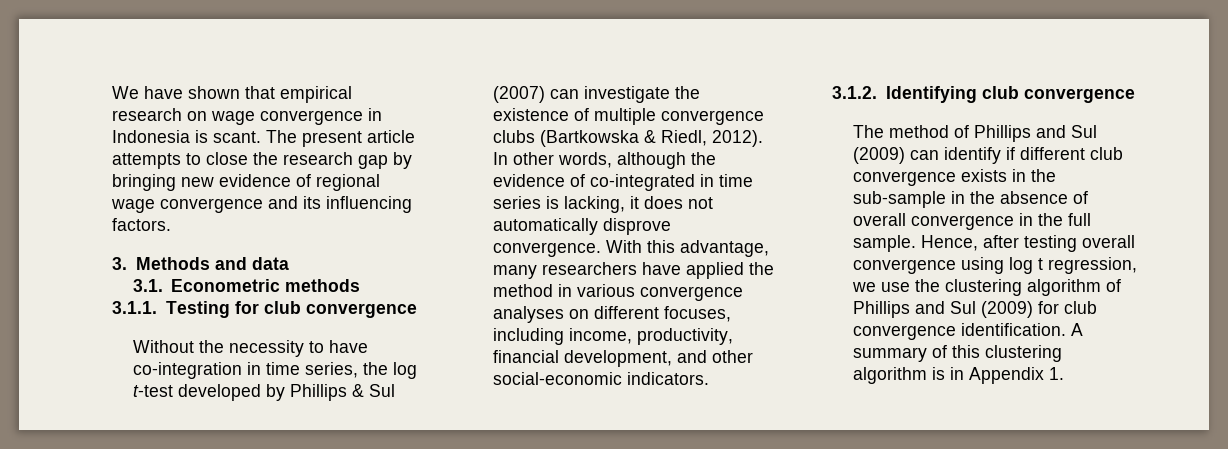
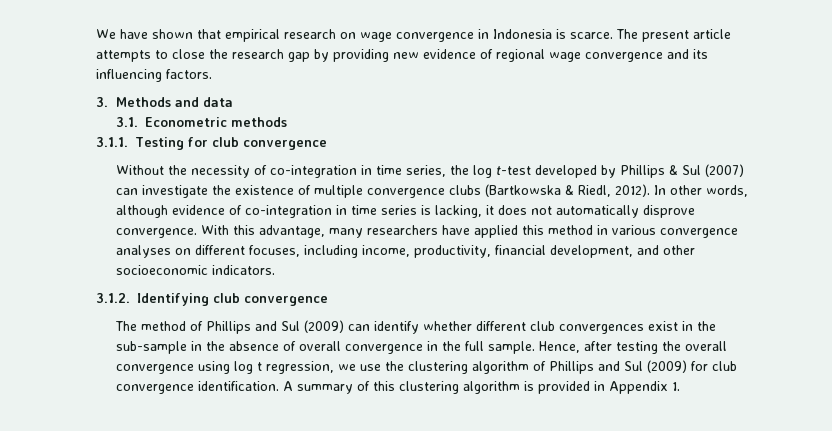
- We have shown that empirical research on wage convergence in Indonesia is scant.
+ We have shown that empirical research on wage convergence in Indonesia is scarce.
- The present article attempts to close the research gap by bringing new evidence of regional wage convergence and its influencing factors.
+ The present article attempts to close the research gap by providing new evidence of regional wage convergence and its influencing factors.
- Without the necessity to have co-integration in time series, the log t-test developed by Phillips & Sul (2007) can investigate the existence of multiple convergence clubs (Bartkowska & Riedl, 2012).
+ Without the necessity of co-integration in time series, the log t-test developed by Phillips & Sul (2007) can investigate the existence of multiple convergence clubs (Bartkowska & Riedl, 2012).
- In other words, although the evidence of co-integrated in time series is lacking, it does not automatically disprove convergence.
+ In other words, although evidence of co-integration in time series is lacking, it does not automatically disprove convergence.
- With this advantage, many researchers have applied the method in various convergence analyses on different focuses, including income, productivity, financial development, and other social-economic indicators.
+ With this advantage, many researchers have applied this method in various convergence analyses on different focuses, including income, productivity, financial development, and other socioeconomic indicators.
- The method of Phillips and Sul (2009) can identify if different club convergence exists in the sub-sample in the absence of overall convergence in the full sample.
+ The method of Phillips and Sul (2009) can identify whether different club convergences exist in the sub-sample in the absence of overall convergence in the full sample.
- Hence, after testing overall convergence using log t regression, we use the clustering algorithm of Phillips and Sul (2009) for club convergence identification.
+ Hence, after testing the overall convergence using log t regression, we use the clustering algorithm of Phillips and Sul (2009) for club convergence identification.
- A summary of this clustering algorithm is in Appendix 1.
+ A summary of this clustering algorithm is provided in Appendix 1.

